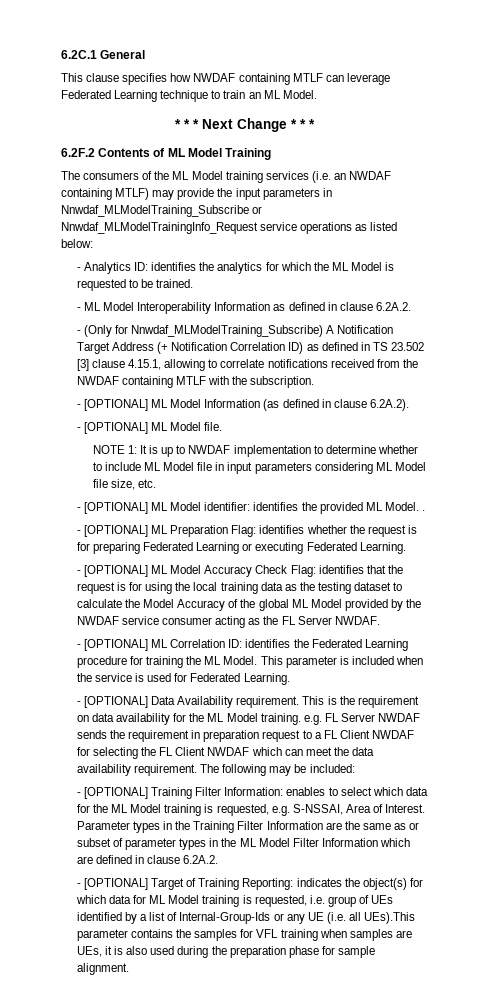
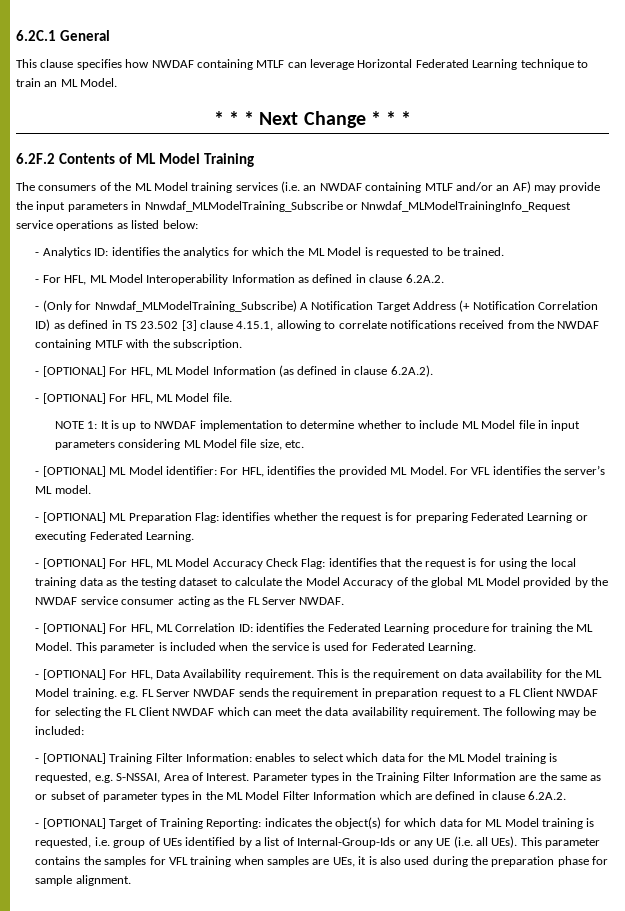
- This clause specifies how NWDAF containing MTLF can leverage Federated Learning technique to train an ML Model.
+ This clause specifies how NWDAF containing MTLF can leverage Horizontal Federated Learning technique to train an ML Model.
- The consumers of the ML Model training services (i.e. an NWDAF containing MTLF) may provide the input parameters in Nnwdaf_MLModelTraining_Subscribe or Nnwdaf_MLModelTrainingInfo_Request service operations as listed below:
+ The consumers of the ML Model training services (i.e. an NWDAF containing MTLF and/or an AF) may provide the input parameters in Nnwdaf_MLModelTraining_Subscribe or Nnwdaf_MLModelTrainingInfo_Request service operations as listed below:
- - ML Model Interoperability Information as defined in clause 6.2A.2.
+ - For HFL, ML Model Interoperability Information as defined in clause 6.2A.2.
- - [OPTIONAL] ML Model Information (as defined in clause 6.2A.2).
+ - [OPTIONAL] For HFL, ML Model Information (as defined in clause 6.2A.2).
- - [OPTIONAL] ML Model file.
+ - [OPTIONAL] For HFL, ML Model file.
- - [OPTIONAL] ML Model identifier: identifies the provided ML Model. .
+ - [OPTIONAL] ML Model identifier: For HFL, identifies the provided ML Model. For VFL identifies the server’s ML model.
- - [OPTIONAL] ML Model Accuracy Check Flag: identifies that the request is for using the local training data as the testing dataset to calculate the Model Accuracy of the global ML Model provided by the NWDAF service consumer acting as the FL Server NWDAF.
+ - [OPTIONAL] For HFL, ML Model Accuracy Check Flag: identifies that the request is for using the local training data as the testing dataset to calculate the Model Accuracy of the global ML Model provided by the NWDAF service consumer acting as the FL Server NWDAF.
- - [OPTIONAL] ML Correlation ID: identifies the Federated Learning procedure for training the ML Model.
+ - [OPTIONAL] For HFL, ML Correlation ID: identifies the Federated Learning procedure for training the ML Model.
- - [OPTIONAL] Data Availability requirement.
+ - [OPTIONAL] For HFL, Data Availability requirement.
- - [OPTIONAL] Target of Training Reporting: indicates the object(s) for which data for ML Model training is requested, i.e. group of UEs identified by a list of Internal-Group-Ids or any UE (i.e. all UEs).This parameter contains the samples for VFL training when samples are UEs, it is also used during the preparation phase for sample alignment.
+ - [OPTIONAL] Target of Training Reporting: indicates the object(s) for which data for ML Model training is requested, i.e. group of UEs identified by a list of Internal-Group-Ids or any UE (i.e. all UEs). This parameter contains the samples for VFL training when samples are UEs, it is also used during the preparation phase for sample alignment.

